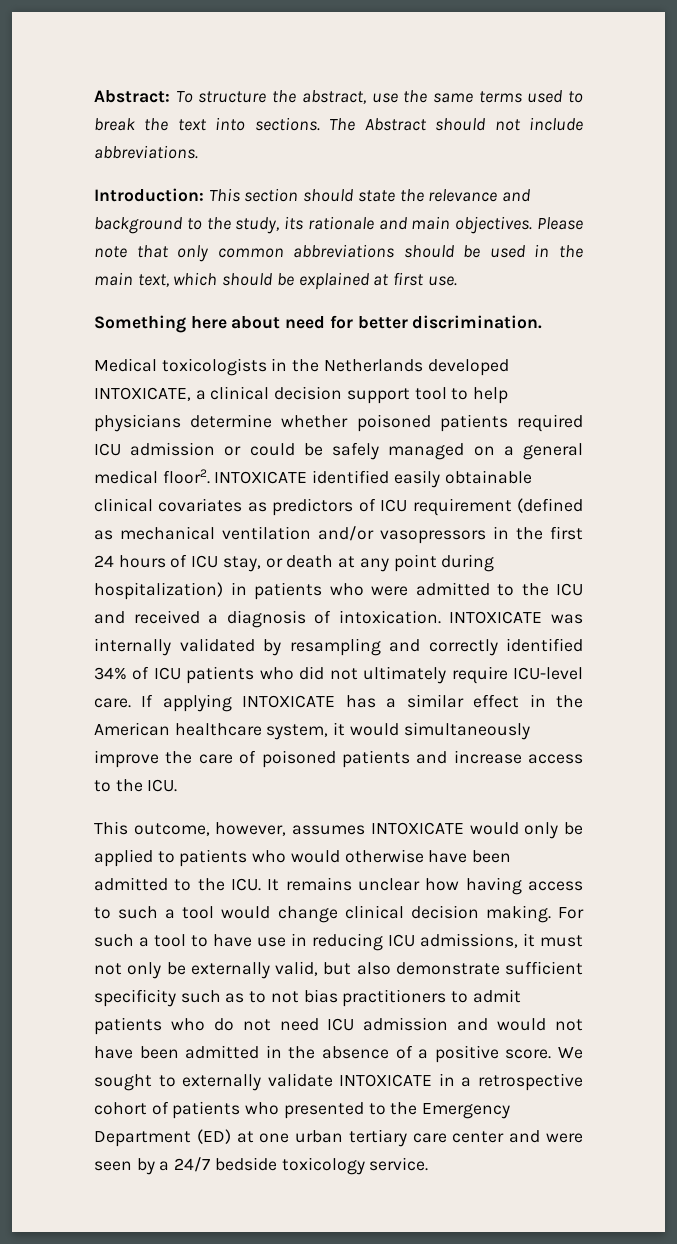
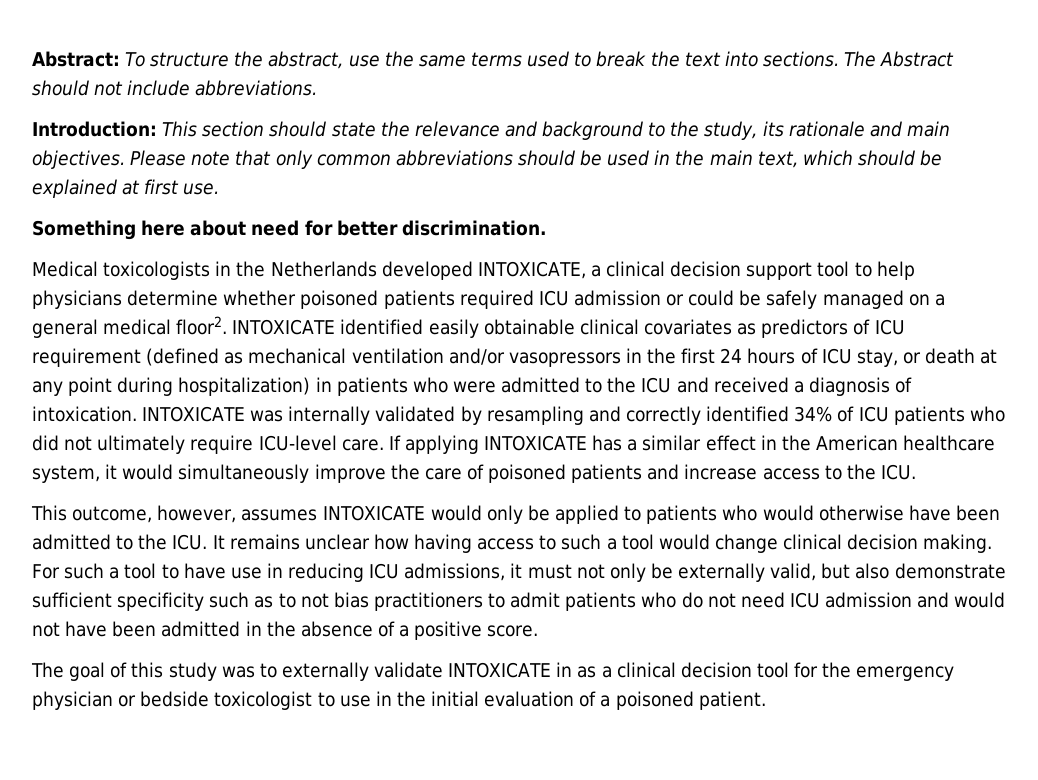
- For such a tool to have use in reducing ICU admissions, it must not only be externally valid, but also demonstrate sufficient specificity such as to not bias practitioners to admit patients who do not need ICU admission and would not have been admitted in the absence of a positive score. We sought to externally validate INTOXICATE in a retrospective cohort of patients who presented to the Emergency Department (ED) at one urban tertiary care center and were seen by a 24/7 bedside toxicology service.
+ For such a tool to have use in reducing ICU admissions, it must not only be externally valid, but also demonstrate sufficient specificity such as to not bias practitioners to admit patients who do not need ICU admission and would not have been admitted in the absence of a positive score.
+ The goal of this study was to externally validate INTOXICATE in as a clinical decision tool for the emergency physician or bedside toxicologist to use in the initial evaluation of a poisoned patient.

